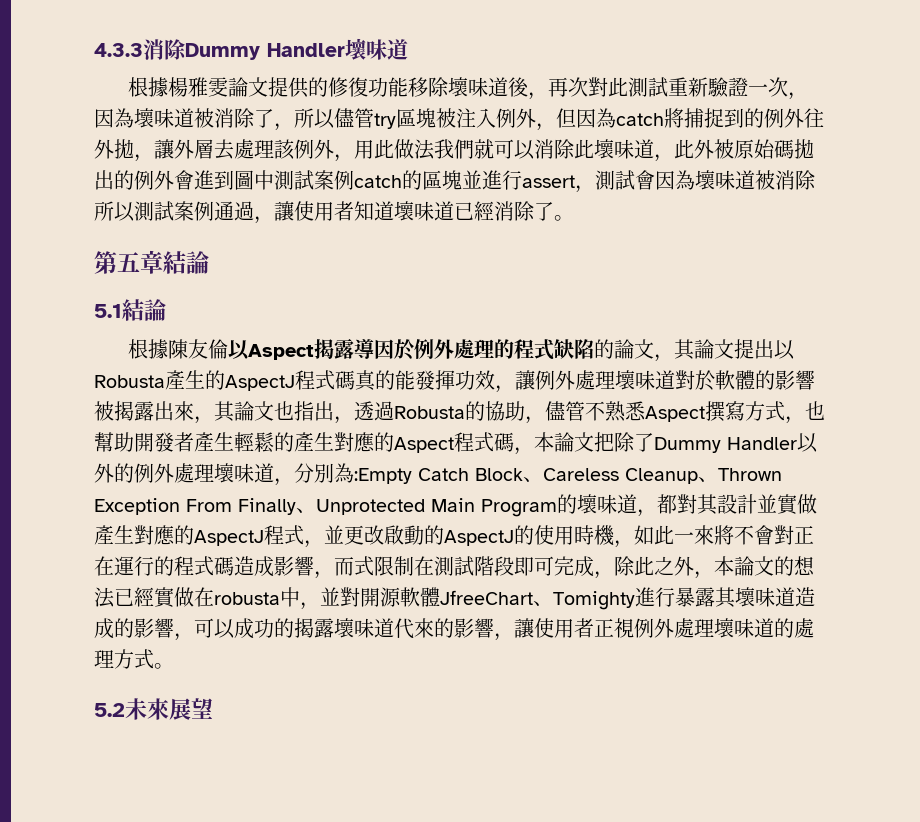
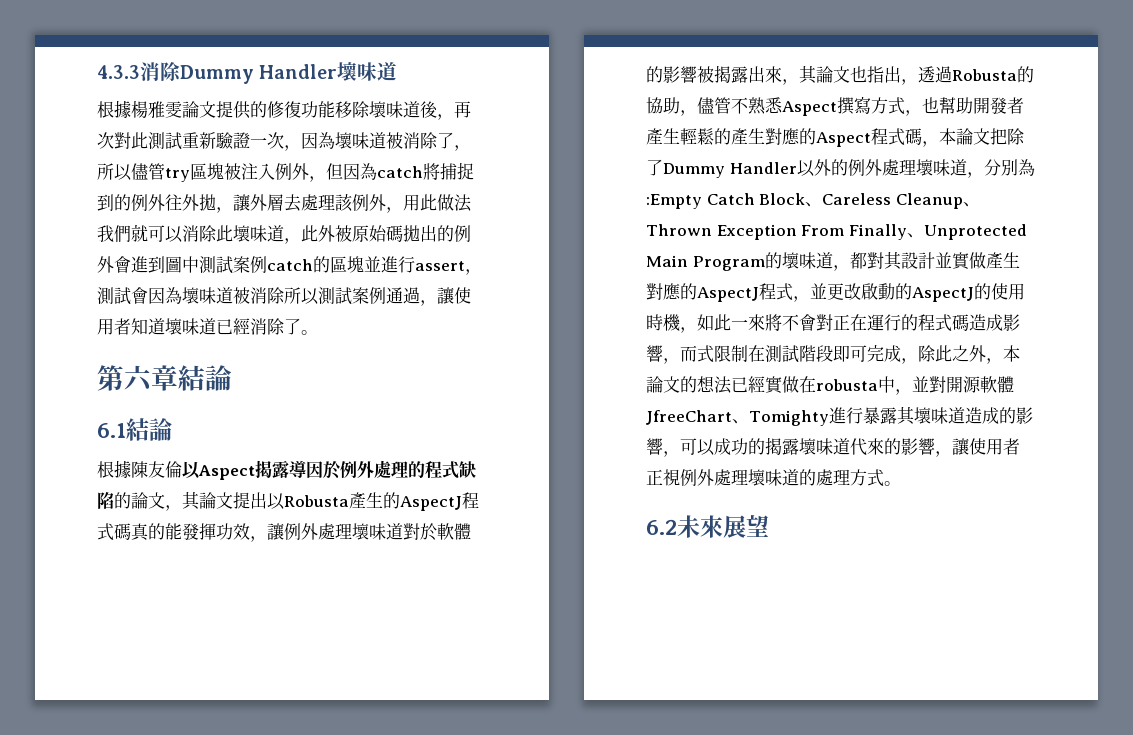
- 第五章結論
+ 第六章結論
- 5.1結論
+ 6.1結論
- 5.2未來展望
+ 6.2未來展望

